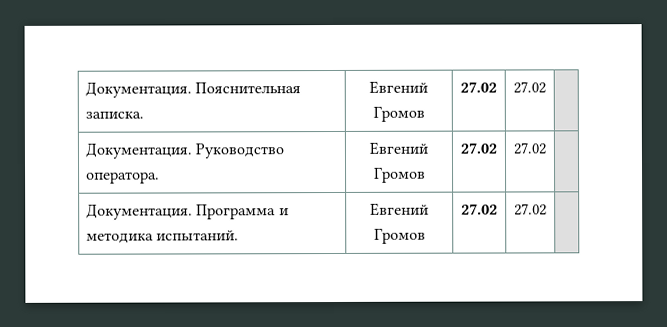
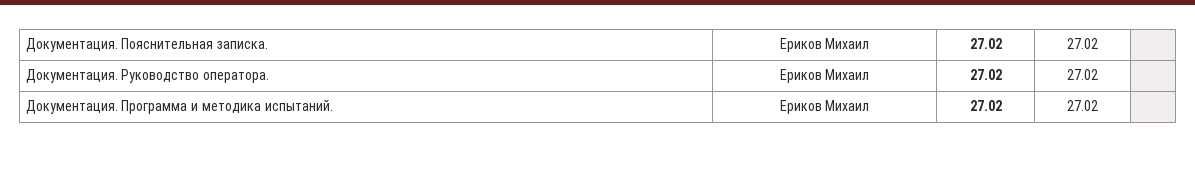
- Документация. Пояснительная записка. | Евгений Громов | 27.02 | 27.02 |
+ Документация. Пояснительная записка. | Ериков Михаил | 27.02 | 27.02 |
- Документация. Руководство оператора. | Евгений Громов | 27.02 | 27.02 |
+ Документация. Руководство оператора. | Ериков Михаил | 27.02 | 27.02 |
- Документация. Программа и методика испытаний. | Евгений Громов | 27.02 | 27.02 |
+ Документация. Программа и методика испытаний. | Ериков Михаил | 27.02 | 27.02 |

